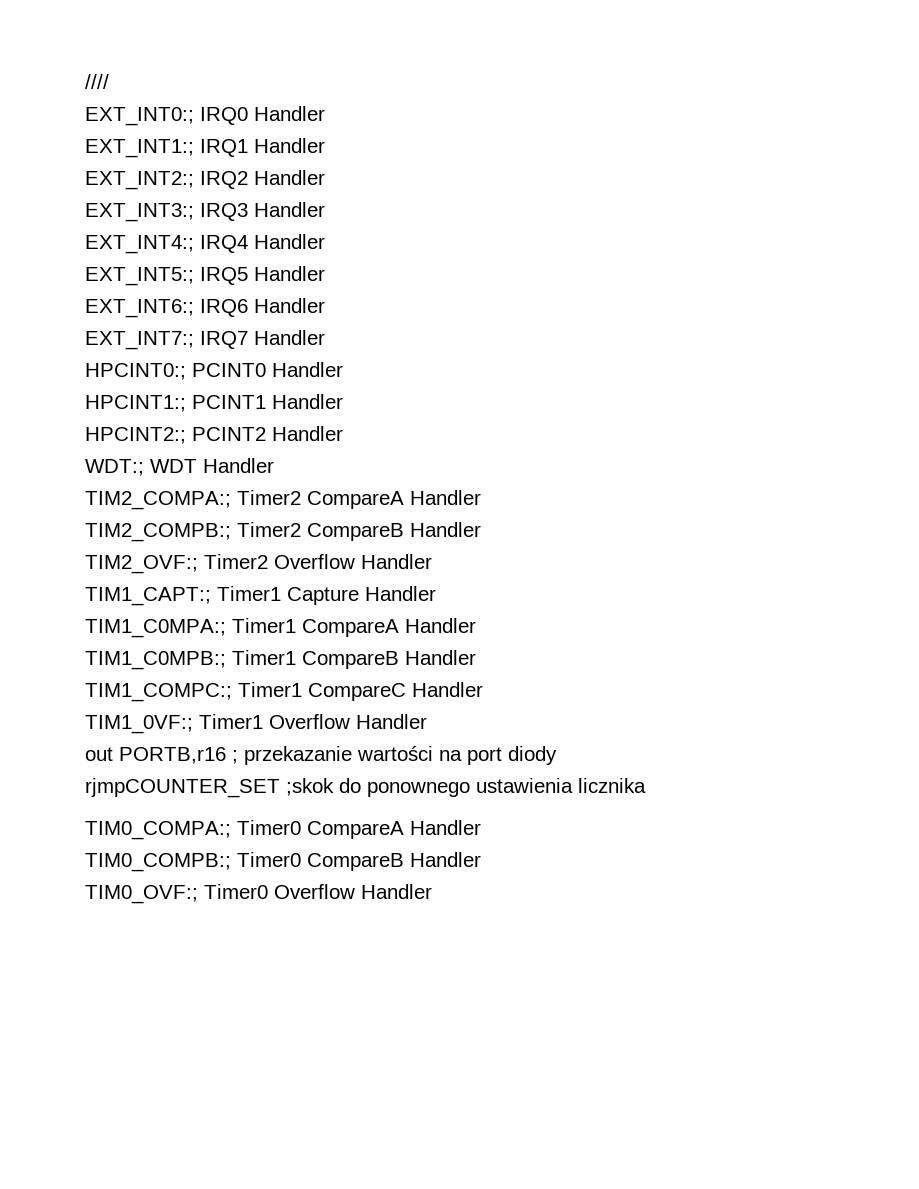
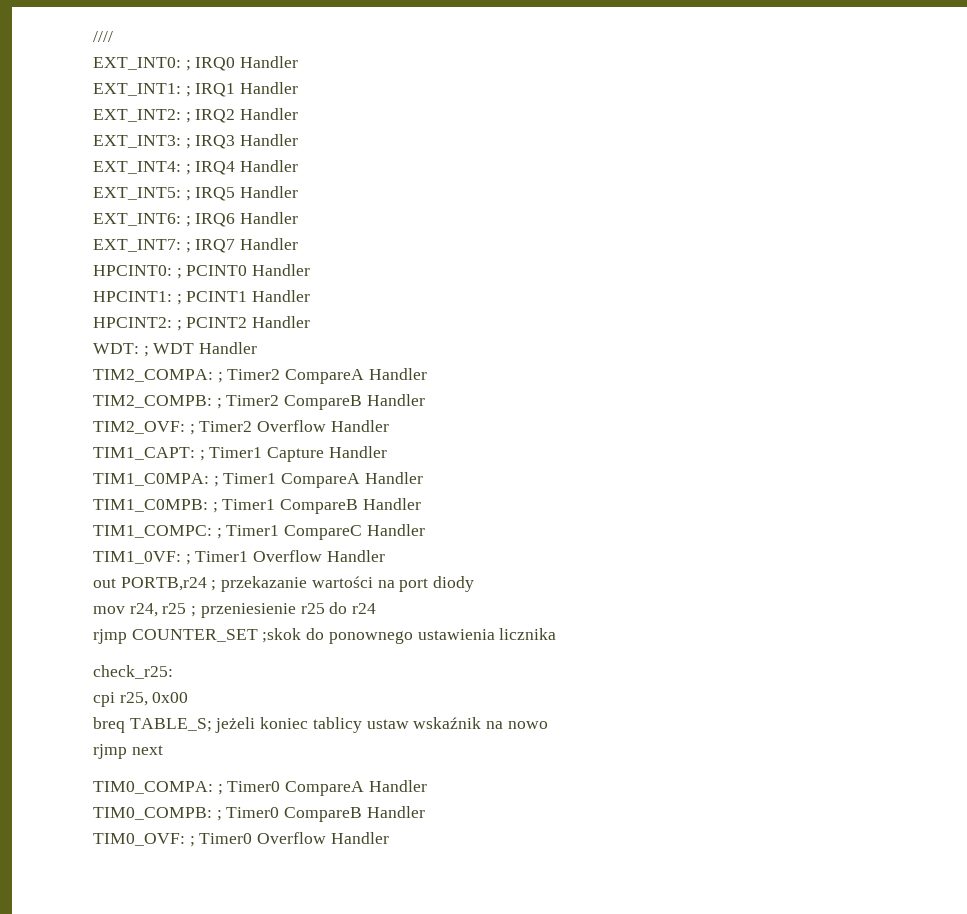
- EXT_INT0:; IRQ0 Handler
+ EXT_INT0: ; IRQ0 Handler
- EXT_INT1:; IRQ1 Handler
+ EXT_INT1: ; IRQ1 Handler
- EXT_INT2:; IRQ2 Handler
+ EXT_INT2: ; IRQ2 Handler
- EXT_INT3:; IRQ3 Handler
+ EXT_INT3: ; IRQ3 Handler
- EXT_INT4:; IRQ4 Handler
+ EXT_INT4: ; IRQ4 Handler
- EXT_INT5:; IRQ5 Handler
+ EXT_INT5: ; IRQ5 Handler
- EXT_INT6:; IRQ6 Handler
+ EXT_INT6: ; IRQ6 Handler
- EXT_INT7:; IRQ7 Handler
+ EXT_INT7: ; IRQ7 Handler
- HPCINT0:; PCINT0 Handler
+ HPCINT0: ; PCINT0 Handler
- HPCINT1:; PCINT1 Handler
+ HPCINT1: ; PCINT1 Handler
- HPCINT2:; PCINT2 Handler
+ HPCINT2: ; PCINT2 Handler
- WDT:; WDT Handler
+ WDT: ; WDT Handler
- TIM2_COMPA:; Timer2 CompareA Handler
+ TIM2_COMPA: ; Timer2 CompareA Handler
- TIM2_COMPB:; Timer2 CompareB Handler
+ TIM2_COMPB: ; Timer2 CompareB Handler
- TIM2_OVF:; Timer2 Overflow Handler
+ TIM2_OVF: ; Timer2 Overflow Handler
- TIM1_CAPT:; Timer1 Capture Handler
+ TIM1_CAPT: ; Timer1 Capture Handler
- TIM1_C0MPA:; Timer1 CompareA Handler
+ TIM1_C0MPA: ; Timer1 CompareA Handler
- TIM1_C0MPB:; Timer1 CompareB Handler
+ TIM1_C0MPB: ; Timer1 CompareB Handler
- TIM1_COMPC:; Timer1 CompareC Handler
+ TIM1_COMPC: ; Timer1 CompareC Handler
- TIM1_0VF:; Timer1 Overflow Handler
+ TIM1_0VF: ; Timer1 Overflow Handler
- out PORTB,r16 ; przekazanie wartości na port diody
+ out PORTB,r24 ; przekazanie wartości na port diody
- rjmpCOUNTER_SET ;skok do ponownego ustawienia licznika
+ mov r24, r25 ; przeniesienie r25 do r24
+ rjmp COUNTER_SET ;skok do ponownego ustawienia licznika
- TIM0_COMPA:; Timer0 CompareA Handler
+ check_r25:
+ cpi r25, 0x00
+ breq TABLE_S; jeżeli koniec tablicy ustaw wskaźnik na nowo
+ rjmp next
+ TIM0_COMPA: ; Timer0 CompareA Handler
- TIM0_COMPB:; Timer0 CompareB Handler
+ TIM0_COMPB: ; Timer0 CompareB Handler
- TIM0_OVF:; Timer0 Overflow Handler
+ TIM0_OVF: ; Timer0 Overflow Handler

